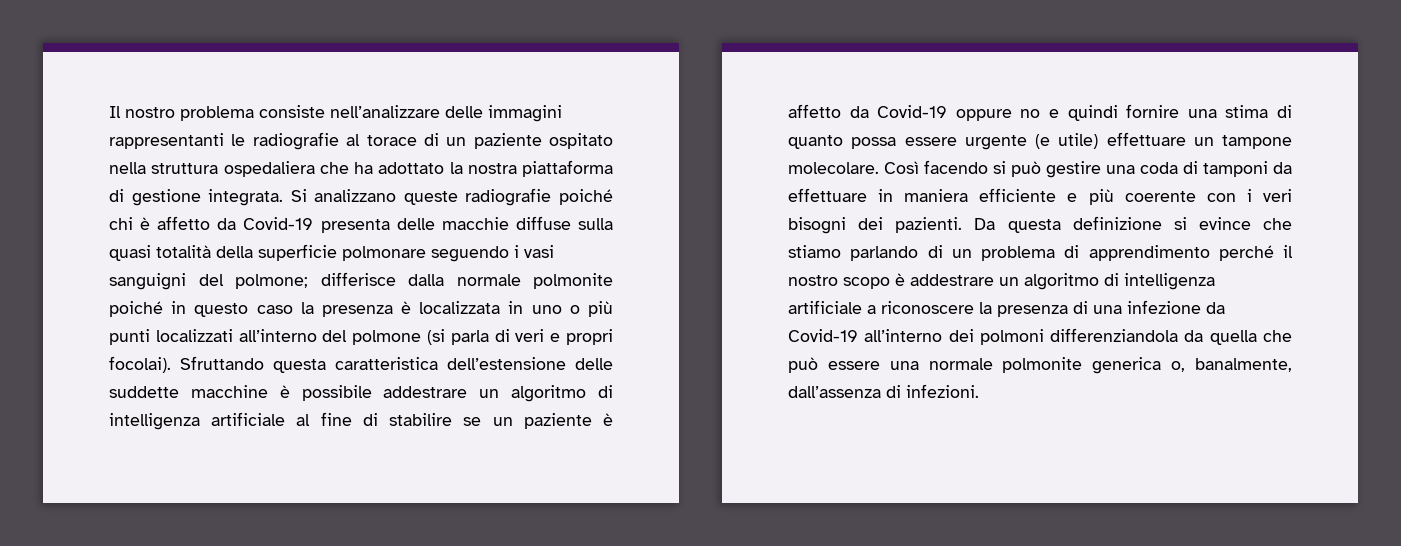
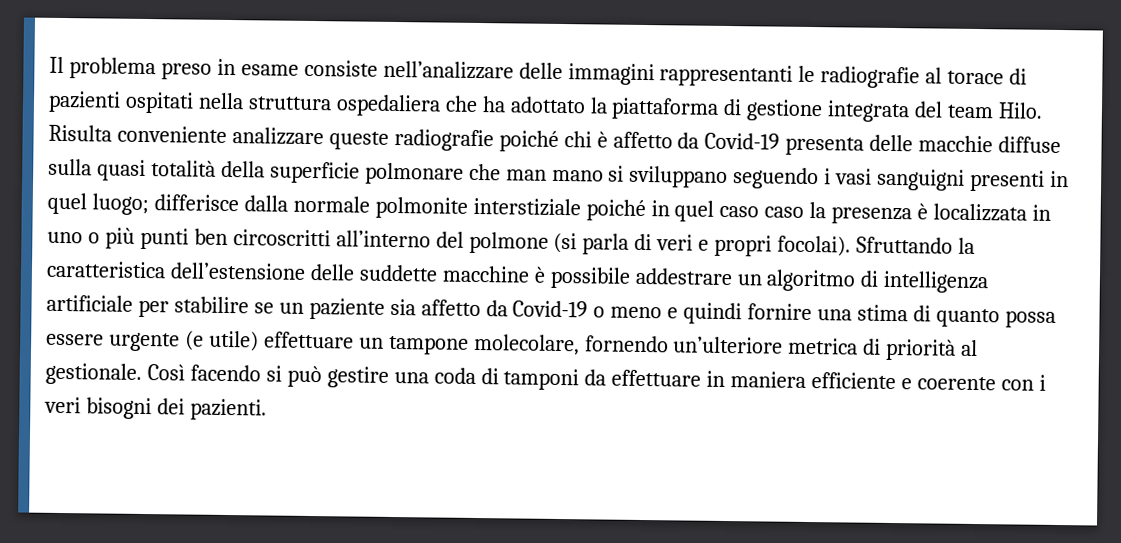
- Il nostro problema consiste nell’analizzare delle immagini rappresentanti le radiografie al torace di un paziente ospitato nella struttura ospedaliera che ha adottato la nostra piattaforma di gestione integrata. Si analizzano queste radiografie poiché chi è affetto da Covid-19 presenta delle macchie diffuse sulla quasi totalità della superficie polmonare seguendo i vasi sanguigni del polmone;
+ Il problema preso in esame consiste nell’analizzare delle immagini rappresentanti le radiografie al torace di pazienti ospitati nella struttura ospedaliera che ha adottato la piattaforma di gestione integrata del team Hilo. Risulta conveniente analizzare queste radiografie poiché chi è affetto da Covid-19 presenta delle macchie diffuse sulla quasi totalità della superficie polmonare che man mano si sviluppano seguendo i vasi sanguigni presenti in quel luogo;
- differisce dalla normale polmonite poiché in questo caso la presenza è localizzata in uno o più punti localizzati all’interno del polmone (si parla di veri e propri focolai).
+ differisce dalla normale polmonite interstiziale poiché in quel caso caso la presenza è localizzata in uno o più punti ben circoscritti all’interno del polmone (si parla di veri e propri focolai).
- Sfruttando questa caratteristica dell’estensione delle suddette macchine è possibile addestrare un algoritmo di intelligenza artificiale al fine di stabilire se un paziente è affetto da Covid-19 oppure no e quindi fornire una stima di quanto possa essere urgente (e utile) effettuare un tampone molecolare.
+ Sfruttando la caratteristica dell’estensione delle suddette macchine è possibile addestrare un algoritmo di intelligenza artificiale per stabilire se un paziente sia affetto da Covid-19 o meno e quindi fornire una stima di quanto possa essere urgente (e utile) effettuare un tampone molecolare, fornendo un’ulteriore metrica di priorità al gestionale.
- Così facendo si può gestire una coda di tamponi da effettuare in maniera efficiente e più coerente con i veri bisogni dei pazienti. Da questa definizione si evince che stiamo parlando di un problema di apprendimento perché il nostro scopo è addestrare un algoritmo di intelligenza artificiale a riconoscere la presenza di una infezione da Covid-19 all’interno dei polmoni differenziandola da quella che può essere una normale polmonite generica o, banalmente, dall’assenza di infezioni.
+ Così facendo si può gestire una coda di tamponi da effettuare in maniera efficiente e coerente con i veri bisogni dei pazienti.

